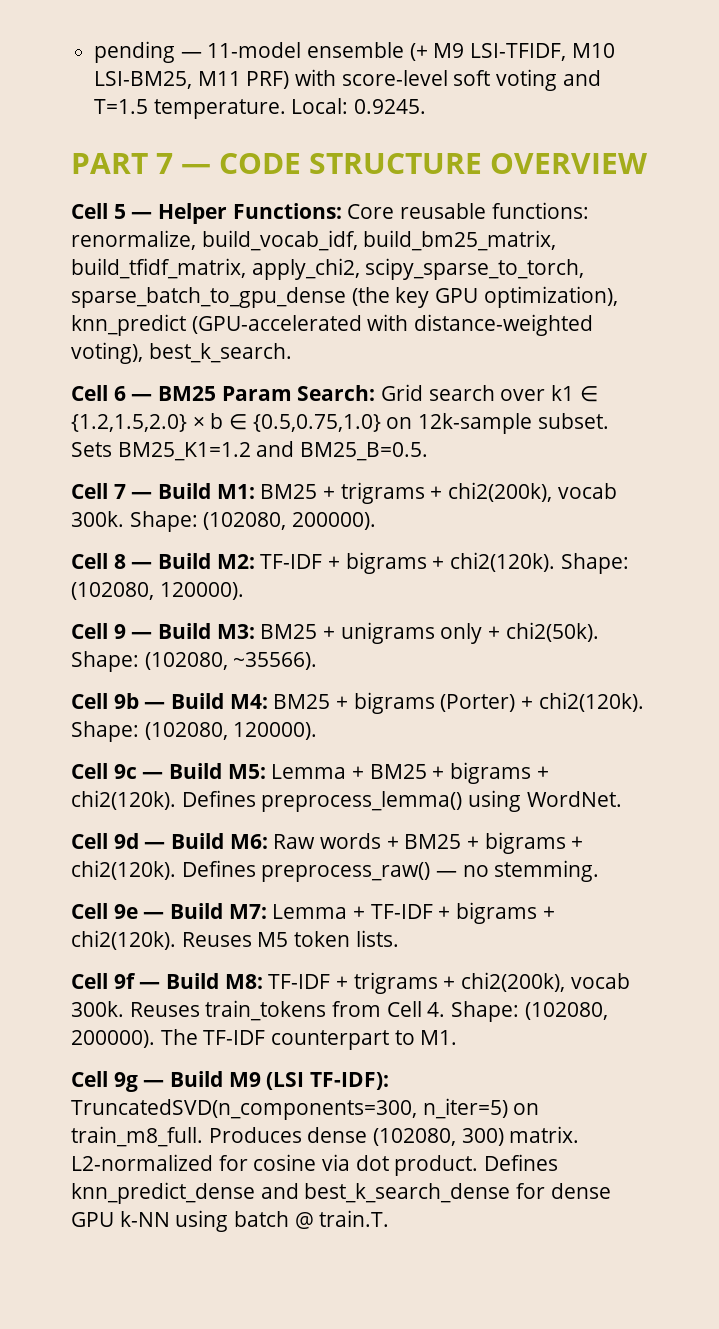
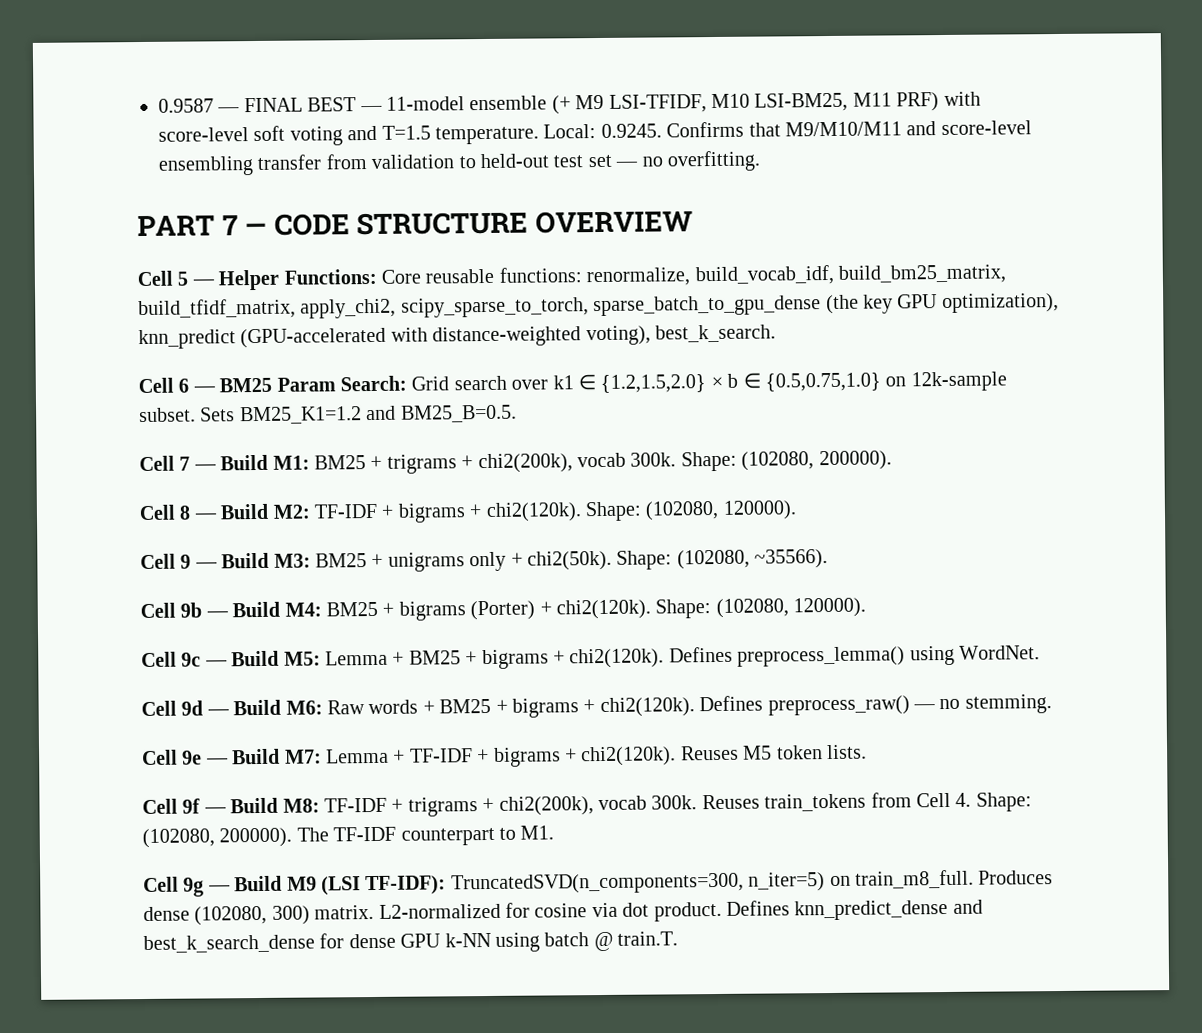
- pending — 11-model ensemble (+ M9 LSI-TFIDF, M10 LSI-BM25, M11 PRF) with score-level soft voting and T=1.5 temperature.
+ 0.9587 — FINAL BEST — 11-model ensemble (+ M9 LSI-TFIDF, M10 LSI-BM25, M11 PRF) with score-level soft voting and T=1.5 temperature.
- Local: 0.9245.
+ Local: 0.9245. Confirms that M9/M10/M11 and score-level ensembling transfer from validation to held-out test set — no overfitting.

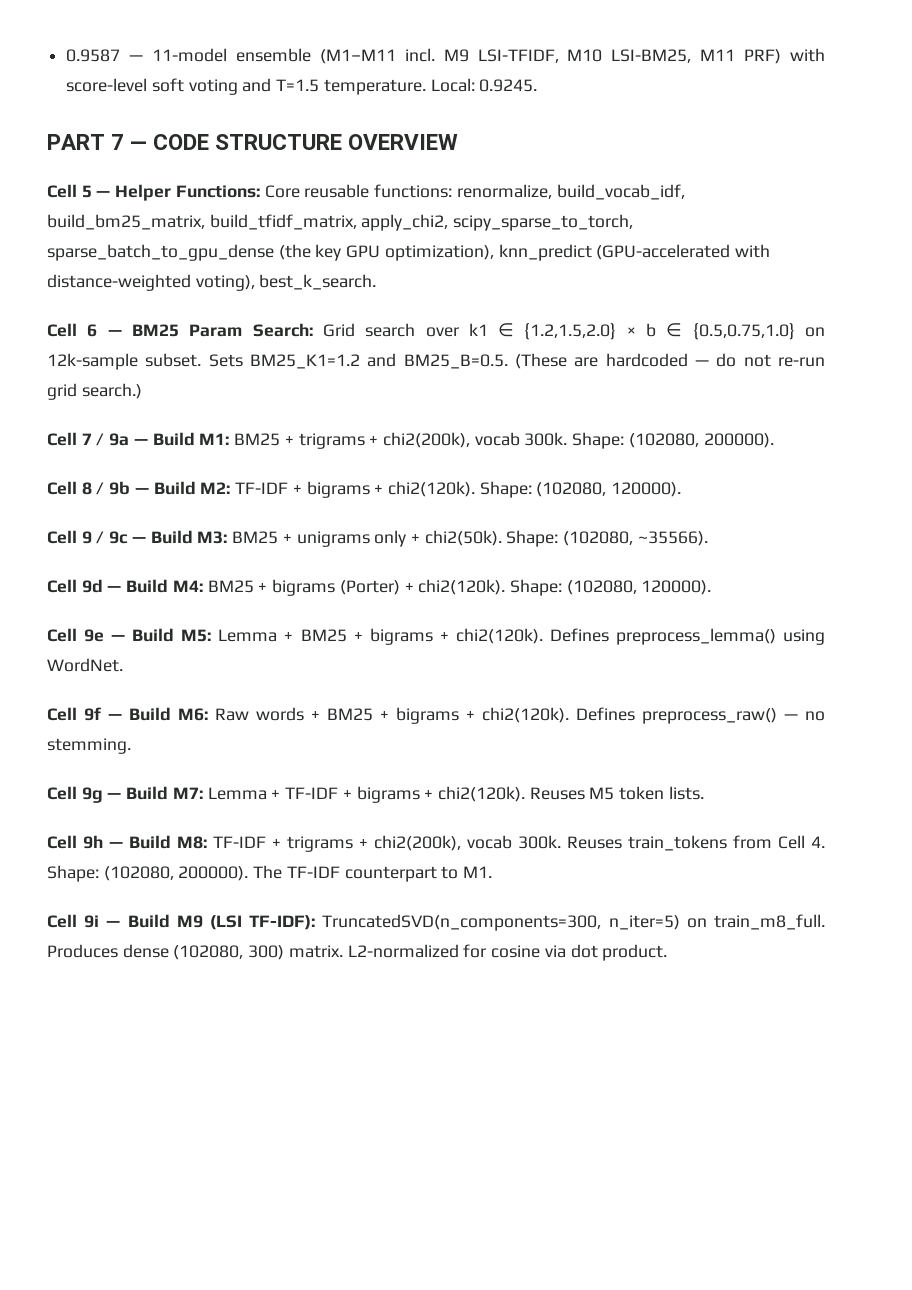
- 0.9587 — FINAL BEST — 11-model ensemble (+ M9 LSI-TFIDF, M10 LSI-BM25, M11 PRF) with score-level soft voting and T=1.5 temperature.
+ 0.9587 — 11-model ensemble (M1–M11 incl. M9 LSI-TFIDF, M10 LSI-BM25, M11 PRF) with score-level soft voting and T=1.5 temperature.
- Local: 0.9245. Confirms that M9/M10/M11 and score-level ensembling transfer from validation to held-out test set — no overfitting.
+ Local: 0.9245.
- Sets BM25_K1=1.2 and BM25_B=0.5.
+ Sets BM25_K1=1.2 and BM25_B=0.5. (These are hardcoded — do not re-run grid search.)
- Cell 7 — Build M1: BM25 + trigrams + chi2(200k), vocab 300k.
+ Cell 7 / 9a — Build M1: BM25 + trigrams + chi2(200k), vocab 300k.
- Cell 8 — Build M2: TF-IDF + bigrams + chi2(120k).
+ Cell 8 / 9b — Build M2: TF-IDF + bigrams + chi2(120k).
- Cell 9 — Build M3: BM25 + unigrams only + chi2(50k).
+ Cell 9 / 9c — Build M3: BM25 + unigrams only + chi2(50k).
- Cell 9b — Build M4: BM25 + bigrams (Porter) + chi2(120k).
+ Cell 9d — Build M4: BM25 + bigrams (Porter) + chi2(120k).
- Cell 9c — Build M5: Lemma + BM25 + bigrams + chi2(120k).
+ Cell 9e — Build M5: Lemma + BM25 + bigrams + chi2(120k).
- Cell 9d — Build M6: Raw words + BM25 + bigrams + chi2(120k).
+ Cell 9f — Build M6: Raw words + BM25 + bigrams + chi2(120k).
- Cell 9e — Build M7: Lemma + TF-IDF + bigrams + chi2(120k).
+ Cell 9g — Build M7: Lemma + TF-IDF + bigrams + chi2(120k).
- Cell 9f — Build M8: TF-IDF + trigrams + chi2(200k), vocab 300k.
+ Cell 9h — Build M8: TF-IDF + trigrams + chi2(200k), vocab 300k.
- Cell 9g — Build M9 (LSI TF-IDF): TruncatedSVD(n_components=300, n_iter=5) on train_m8_full.
+ Cell 9i — Build M9 (LSI TF-IDF): TruncatedSVD(n_components=300, n_iter=5) on train_m8_full.
- Defines knn_predict_dense and best_k_search_dense for dense GPU k-NN using batch @ train.T.

